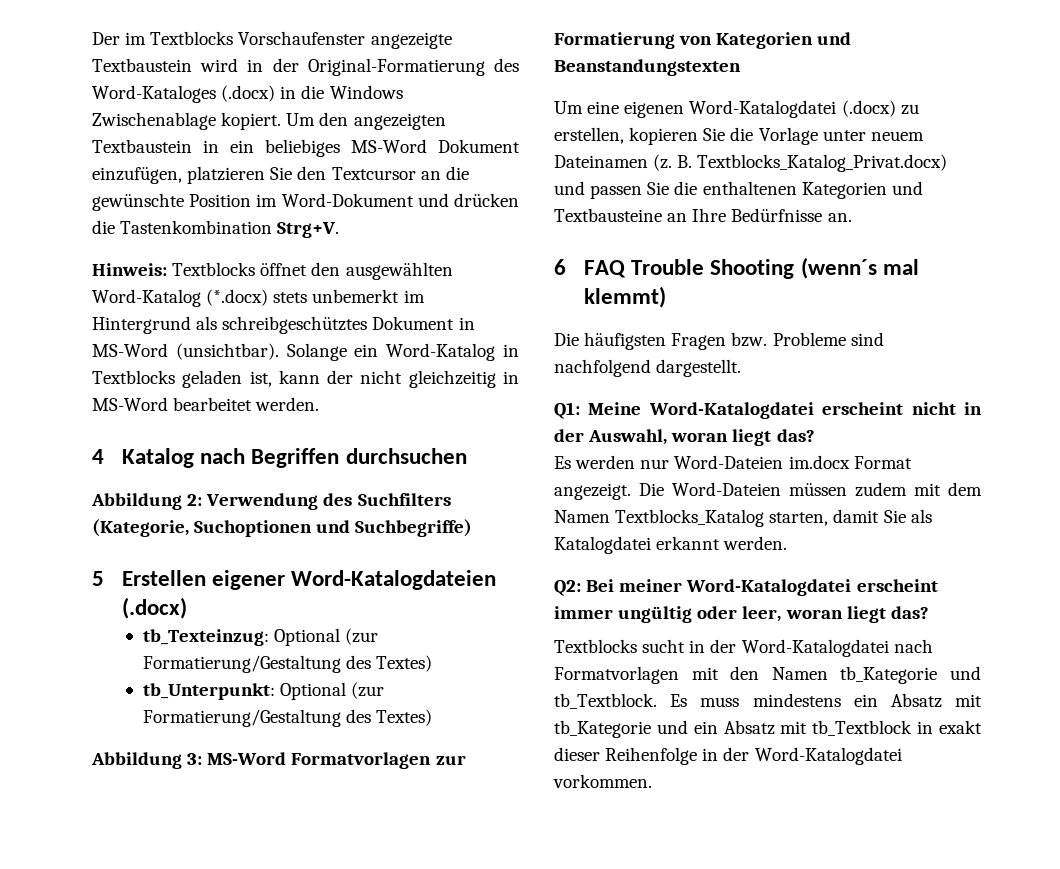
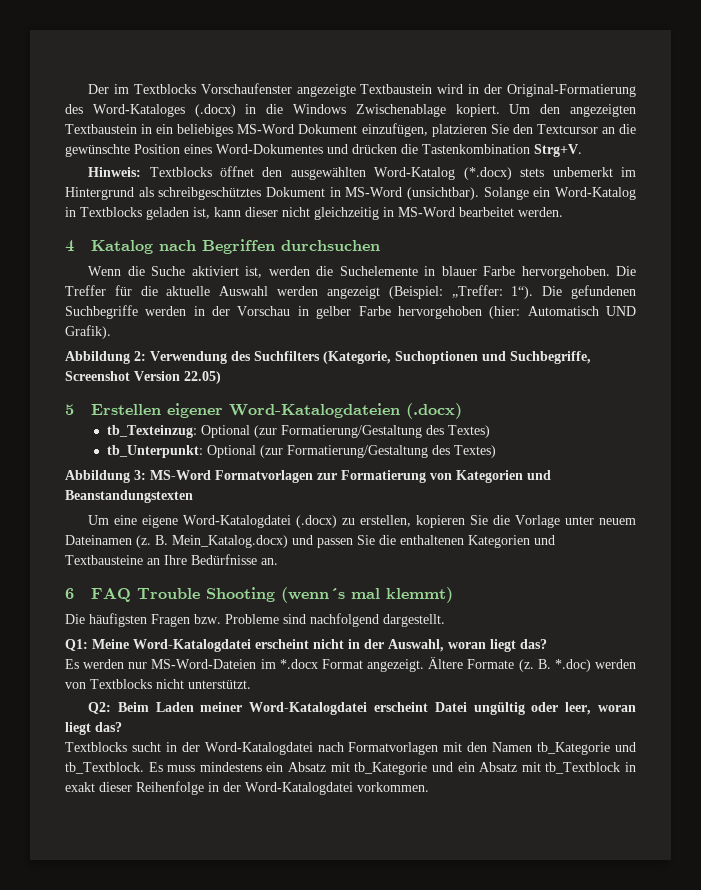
- Um den angezeigten Textbaustein in ein beliebiges MS-Word Dokument einzufügen, platzieren Sie den Textcursor an die gewünschte Position im Word-Dokument und drücken die Tastenkombination Strg+V.
+ Um den angezeigten Textbaustein in ein beliebiges MS-Word Dokument einzufügen, platzieren Sie den Textcursor an die gewünschte Position eines Word-Dokumentes und drücken die Tastenkombination Strg+V.
- Solange ein Word-Katalog in Textblocks geladen ist, kann der nicht gleichzeitig in MS-Word bearbeitet werden.
+ Solange ein Word-Katalog in Textblocks geladen ist, kann dieser nicht gleichzeitig in MS-Word bearbeitet werden.
+ Wenn die Suche aktiviert ist, werden die Suchelemente in blauer Farbe hervorgehoben. Die Treffer für die aktuelle Auswahl werden angezeigt (Beispiel: „Treffer: 1“). Die gefundenen Suchbegriffe werden in der Vorschau in gelber Farbe hervorgehoben (hier: Automatisch UND Grafik).
- Abbildung 2: Verwendung des Suchfilters (Kategorie, Suchoptionen und Suchbegriffe)
+ Abbildung 2: Verwendung des Suchfilters (Kategorie, Suchoptionen und Suchbegriffe, Screenshot Version 22.05)
- Um eine eigenen Word-Katalogdatei (.docx) zu erstellen, kopieren Sie die Vorlage unter neuem Dateinamen (z.
+ Um eine eigene Word-Katalogdatei (.docx) zu erstellen, kopieren Sie die Vorlage unter neuem Dateinamen (z.
- B. Textblocks_Katalog_Privat.docx) und passen Sie die enthaltenen Kategorien und Textbausteine an Ihre Bedürfnisse an.
+ B. Mein_Katalog.docx) und passen Sie die enthaltenen Kategorien und Textbausteine an Ihre Bedürfnisse an.
- Es werden nur Word-Dateien im.docx Format angezeigt. Die Word-Dateien müssen zudem mit dem Namen Textblocks_Katalog starten, damit Sie als Katalogdatei erkannt werden.
+ Es werden nur MS-Word-Dateien im *.docx Format angezeigt. Ältere Formate (z. B. *.doc) werden von Textblocks nicht unterstützt.
- Q2: Bei meiner Word-Katalogdatei erscheint immer ungültig oder leer, woran liegt das?
+ Q2: Beim Laden meiner Word-Katalogdatei erscheint Datei ungültig oder leer, woran liegt das?

